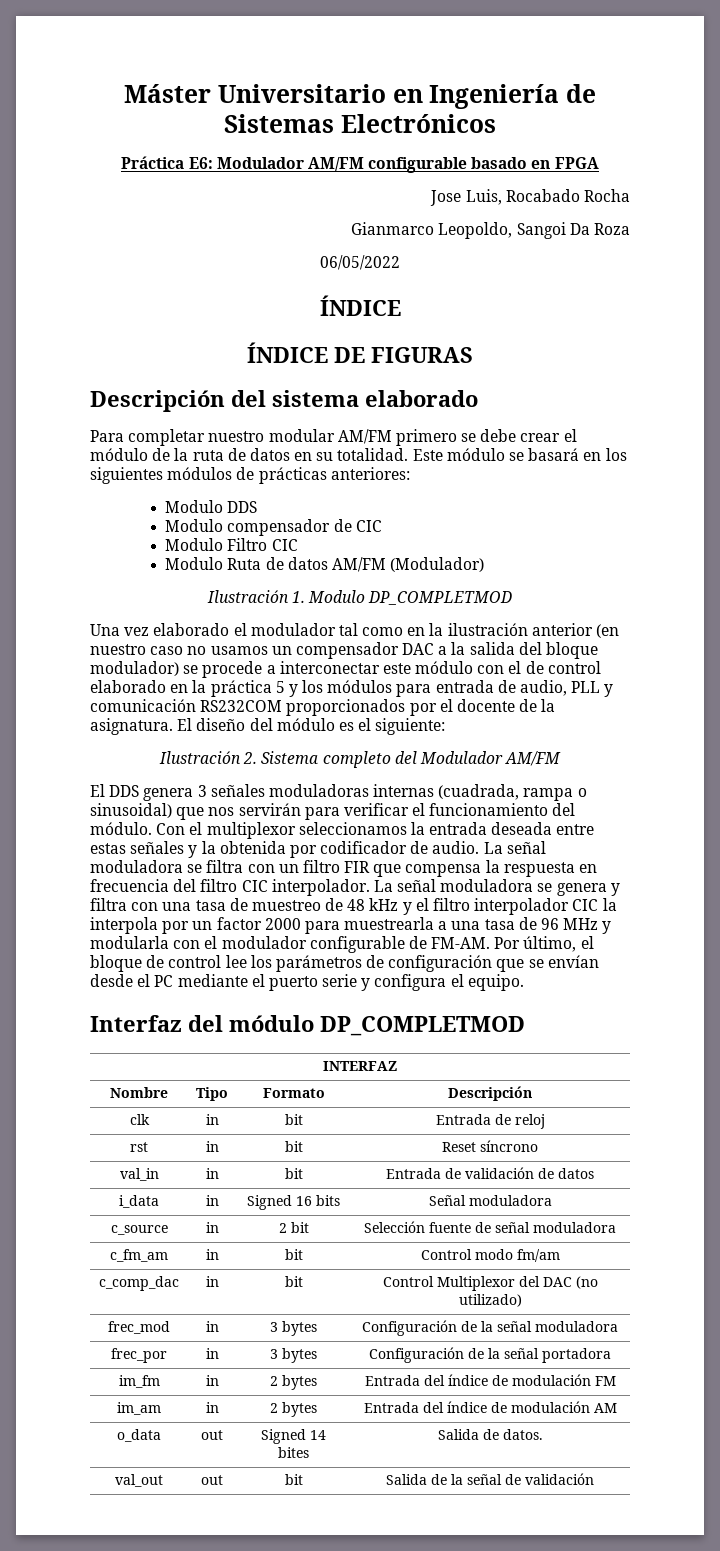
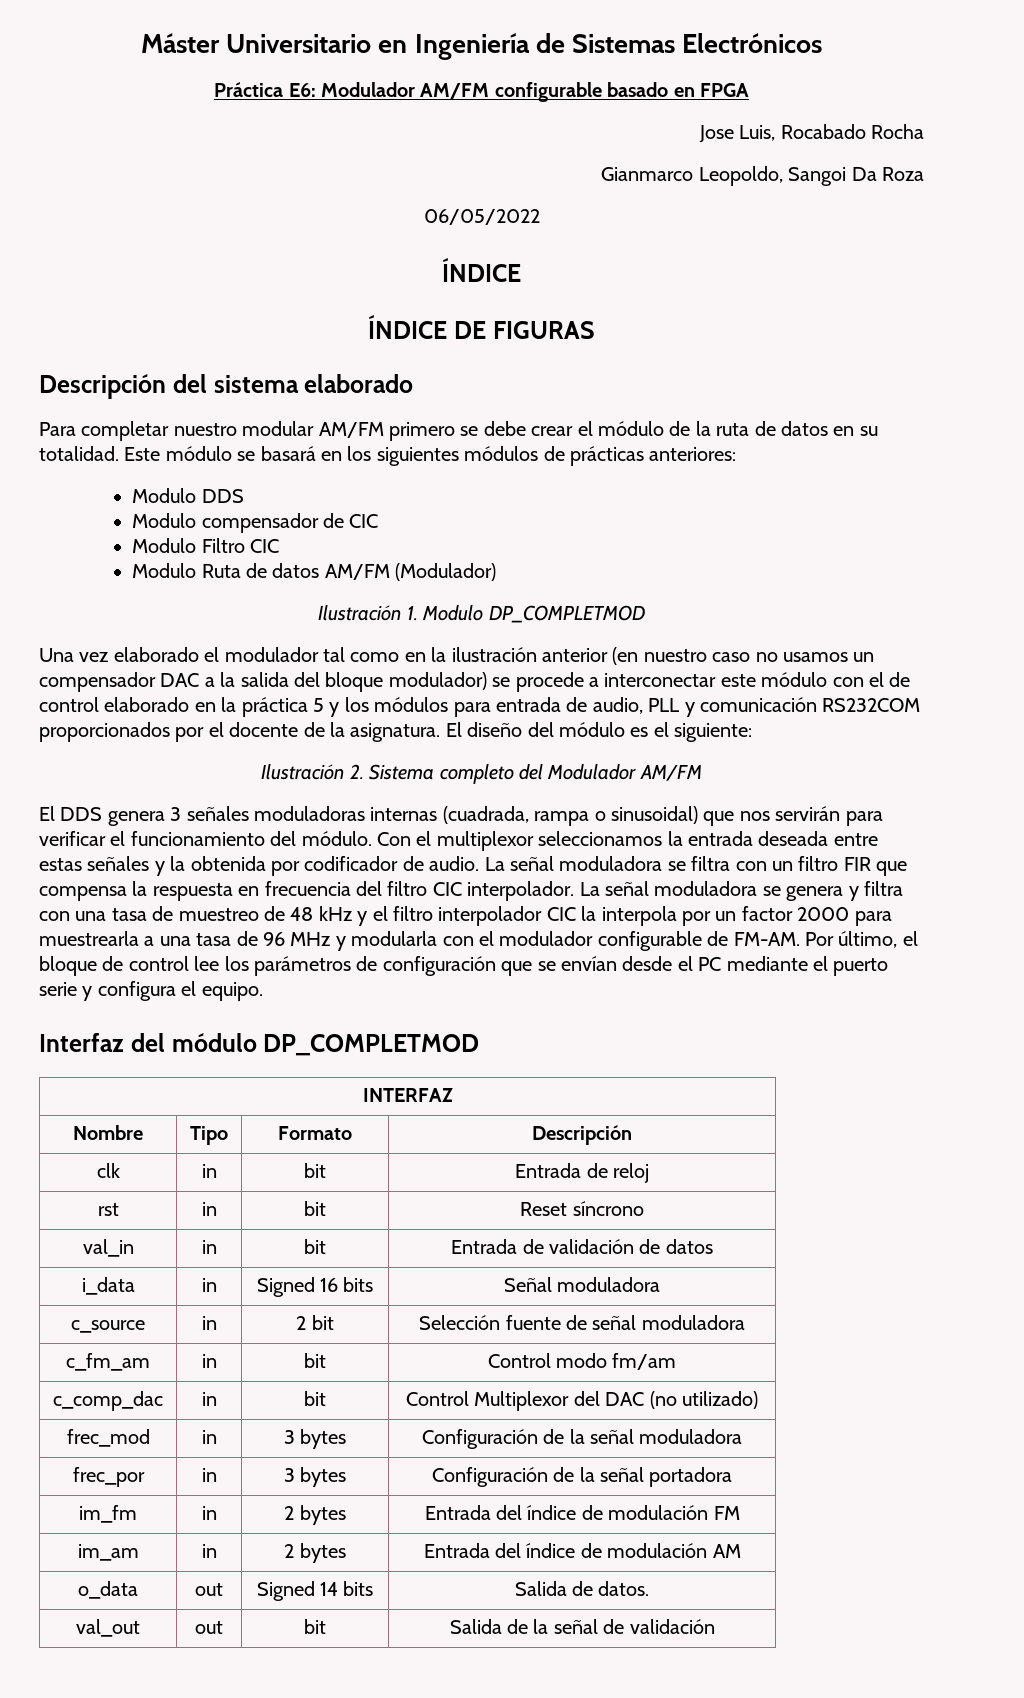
- o_data | out | Signed 14 bites | Salida de datos.
+ o_data | out | Signed 14 bits | Salida de datos.

